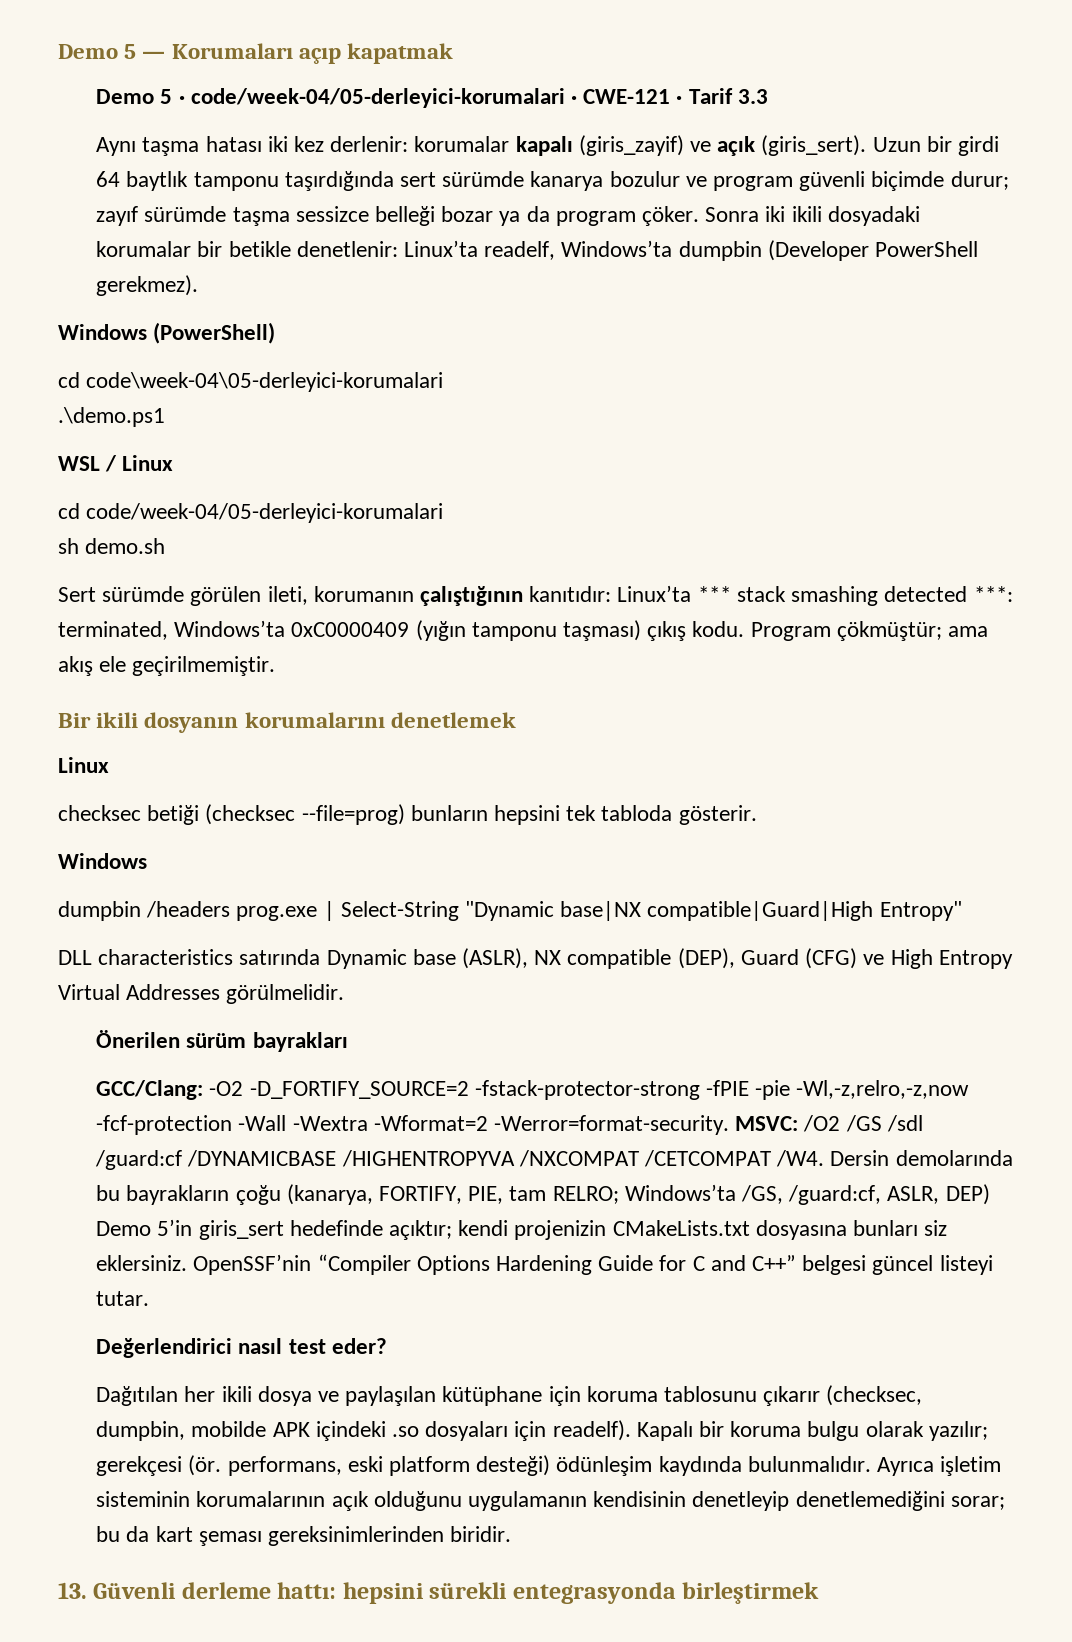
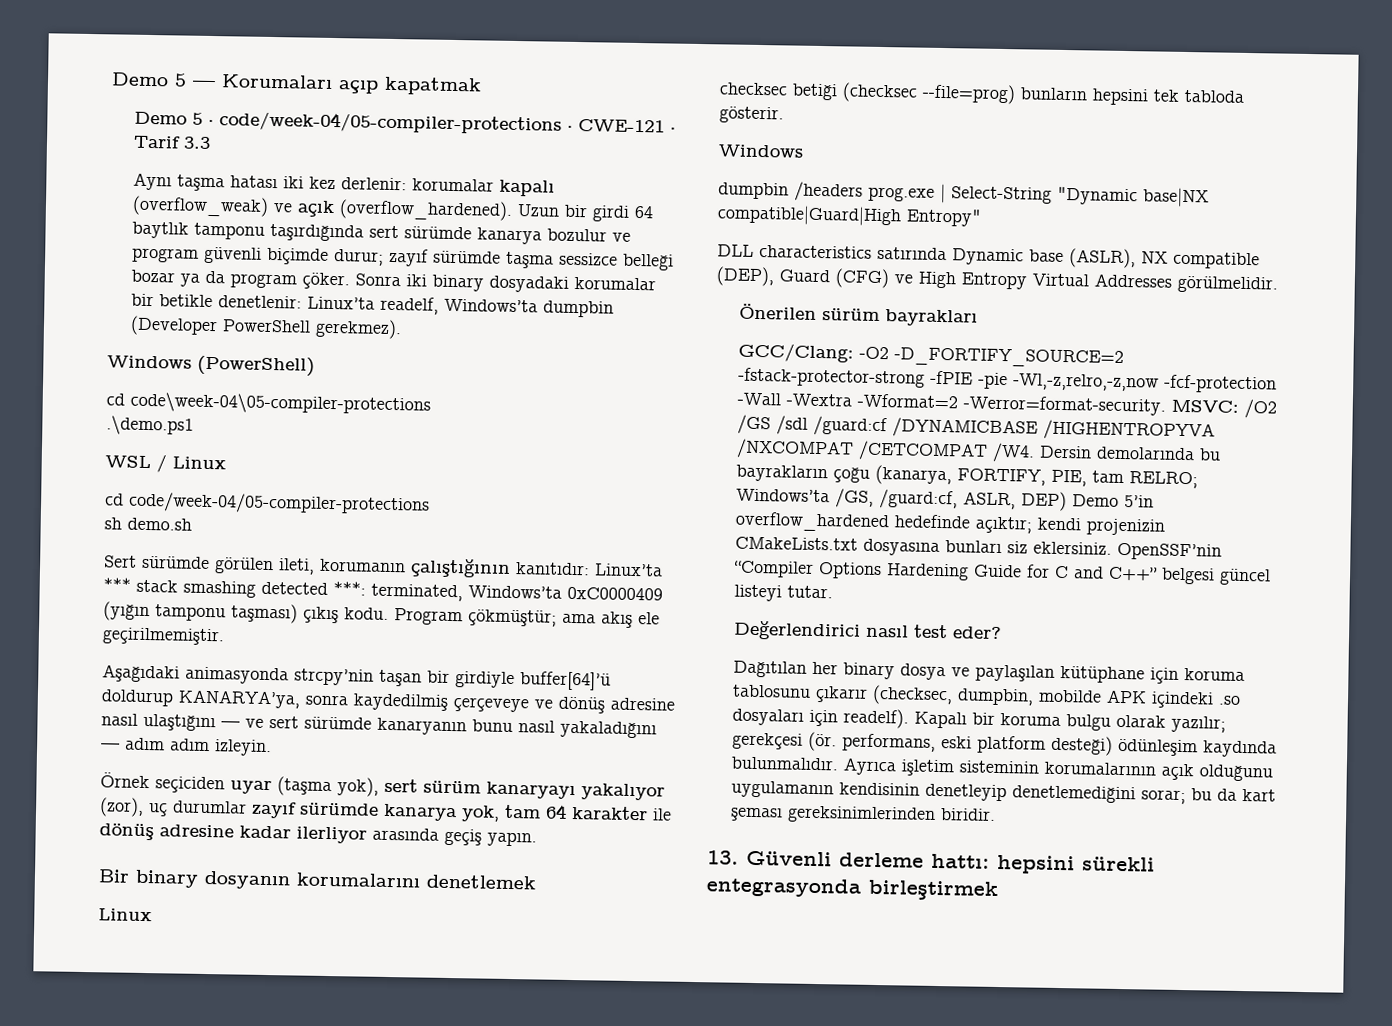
- Demo 5 · code/week-04/05-derleyici-korumalari · CWE-121 · Tarif 3.3
+ Demo 5 · code/week-04/05-compiler-protections · CWE-121 · Tarif 3.3
- Aynı taşma hatası iki kez derlenir: korumalar kapalı (giris_zayif) ve açık (giris_sert).
+ Aynı taşma hatası iki kez derlenir: korumalar kapalı (overflow_weak) ve açık (overflow_hardened).
- Sonra iki ikili dosyadaki korumalar bir betikle denetlenir: Linux’ta readelf, Windows’ta dumpbin (Developer PowerShell gerekmez).
+ Sonra iki binary dosyadaki korumalar bir betikle denetlenir: Linux’ta readelf, Windows’ta dumpbin (Developer PowerShell gerekmez).
- cd code\week-04\05-derleyici-korumalari
+ cd code\week-04\05-compiler-protections
- cd code/week-04/05-derleyici-korumalari
+ cd code/week-04/05-compiler-protections
+ Aşağıdaki animasyonda strcpy’nin taşan bir girdiyle buffer[64]’ü doldurup KANARYA’ya, sonra kaydedilmiş çerçeveye ve dönüş adresine nasıl ulaştığını — ve sert sürümde kanaryanın bunu nasıl yakaladığını — adım adım izleyin.
+ Örnek seçiciden uyar (taşma yok), sert sürüm kanaryayı yakalıyor (zor), uç durumlar zayıf sürümde kanarya yok, tam 64 karakter ile dönüş adresine kadar ilerliyor arasında geçiş yapın.
- Bir ikili dosyanın korumalarını denetlemek
+ Bir binary dosyanın korumalarını denetlemek
- Dersin demolarında bu bayrakların çoğu (kanarya, FORTIFY, PIE, tam RELRO; Windows’ta /GS, /guard:cf, ASLR, DEP) Demo 5’in giris_sert hedefinde açıktır; kendi projenizin CMakeLists.txt dosyasına bunları siz eklersiniz.
+ Dersin demolarında bu bayrakların çoğu (kanarya, FORTIFY, PIE, tam RELRO; Windows’ta /GS, /guard:cf, ASLR, DEP) Demo 5’in overflow_hardened hedefinde açıktır; kendi projenizin CMakeLists.txt dosyasına bunları siz eklersiniz.
- Dağıtılan her ikili dosya ve paylaşılan kütüphane için koruma tablosunu çıkarır (checksec, dumpbin, mobilde APK içindeki .so dosyaları için readelf).
+ Dağıtılan her binary dosya ve paylaşılan kütüphane için koruma tablosunu çıkarır (checksec, dumpbin, mobilde APK içindeki .so dosyaları için readelf).

